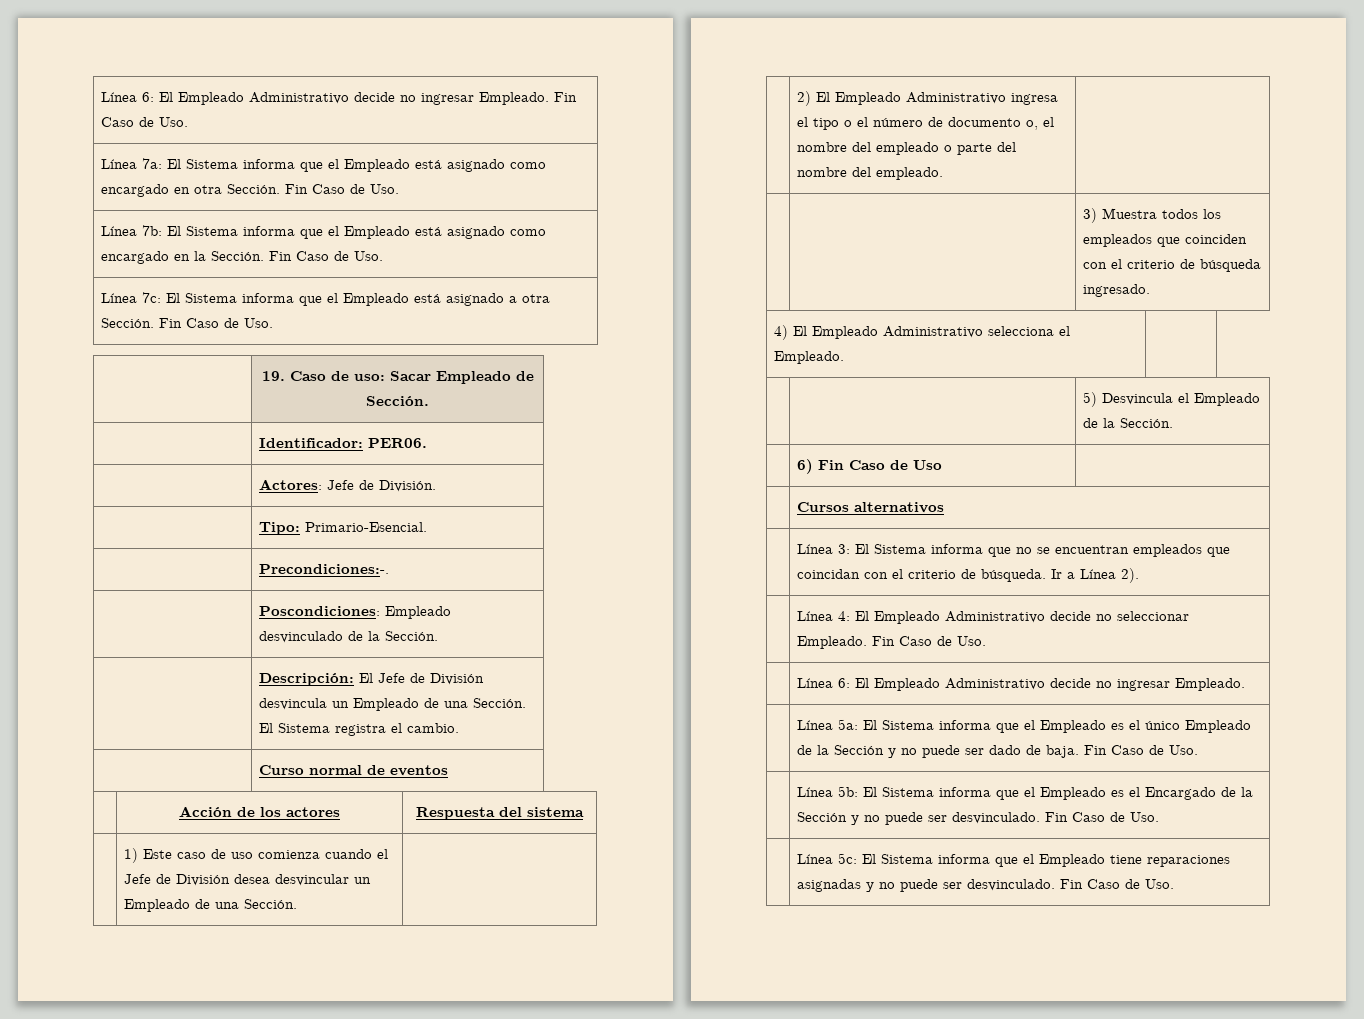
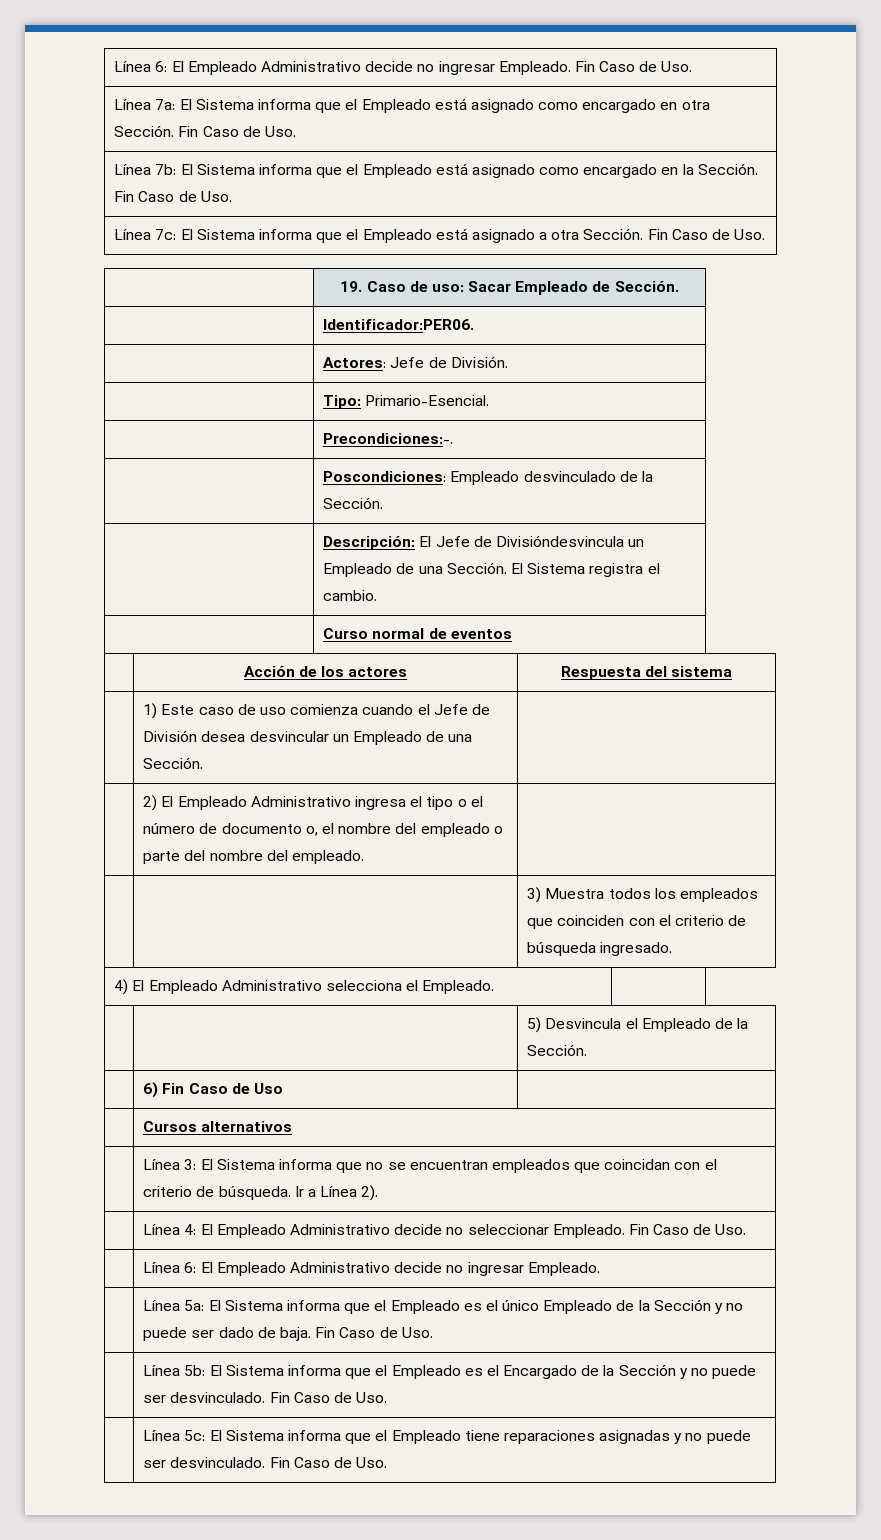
- | Identificador: PER06.
+ | Identificador:PER06.
- | Descripción: El Jefe de División desvincula un Empleado de una Sección. El Sistema registra el cambio.
+ | Descripción: El Jefe de Divisióndesvincula un Empleado de una Sección. El Sistema registra el cambio.

